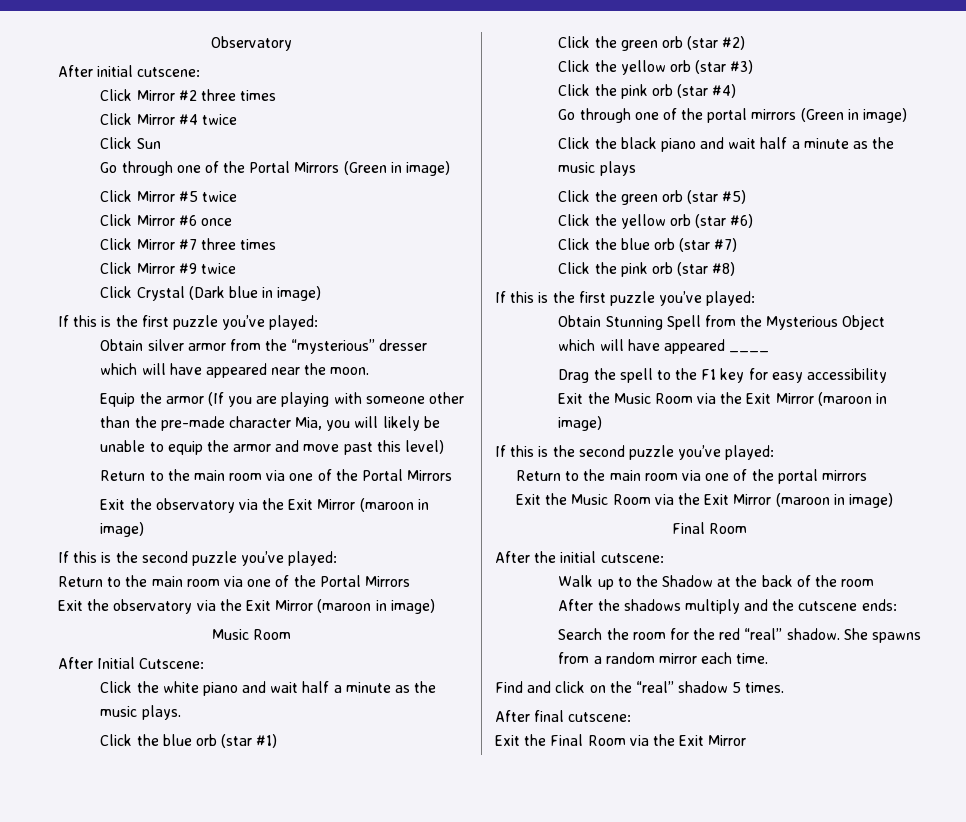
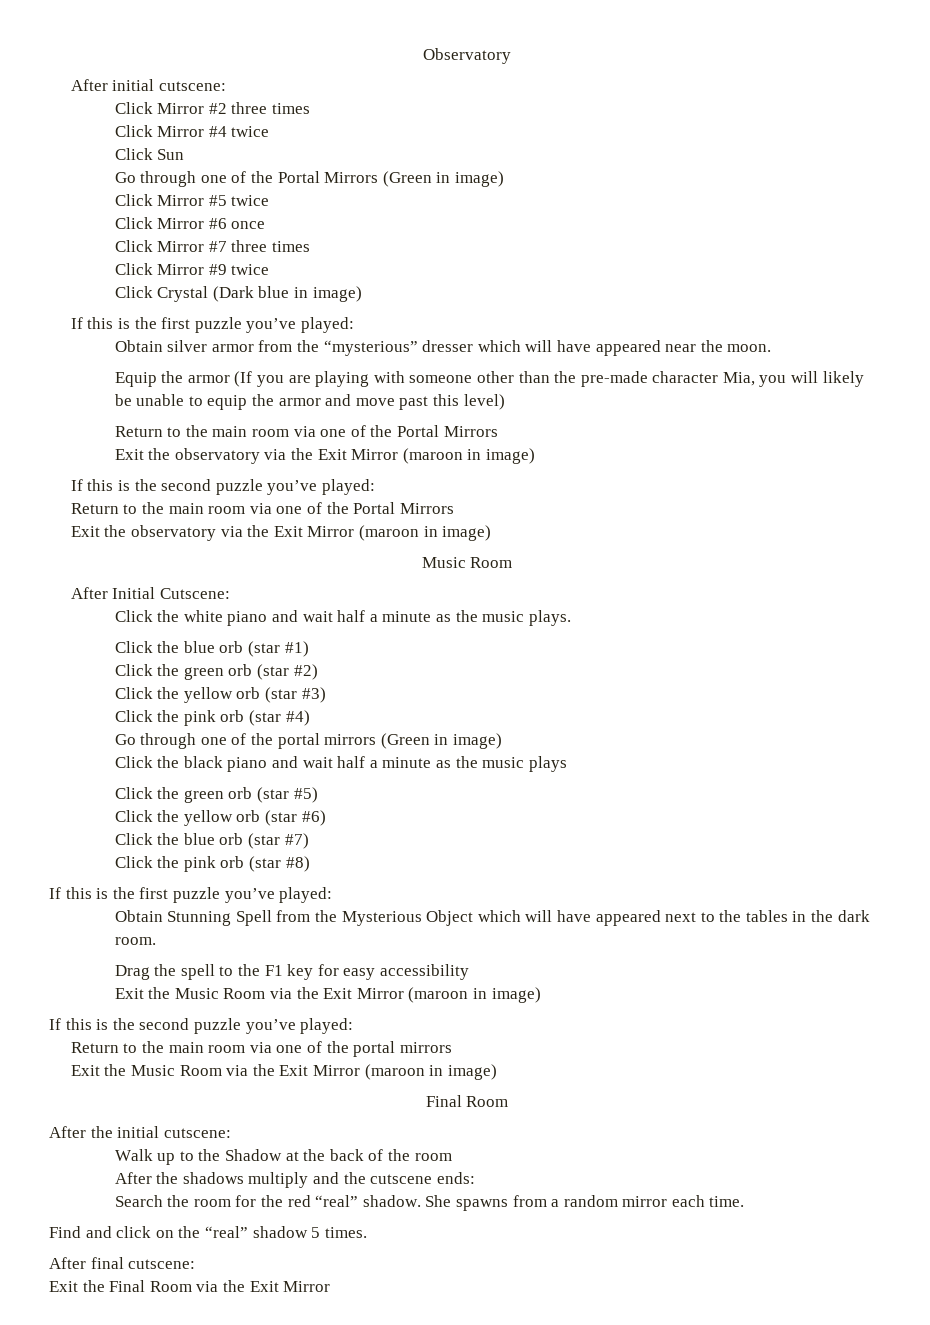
- Obtain Stunning Spell from the Mysterious Object which will have appeared ____
+ Obtain Stunning Spell from the Mysterious Object which will have appeared next to the tables in the dark room.

